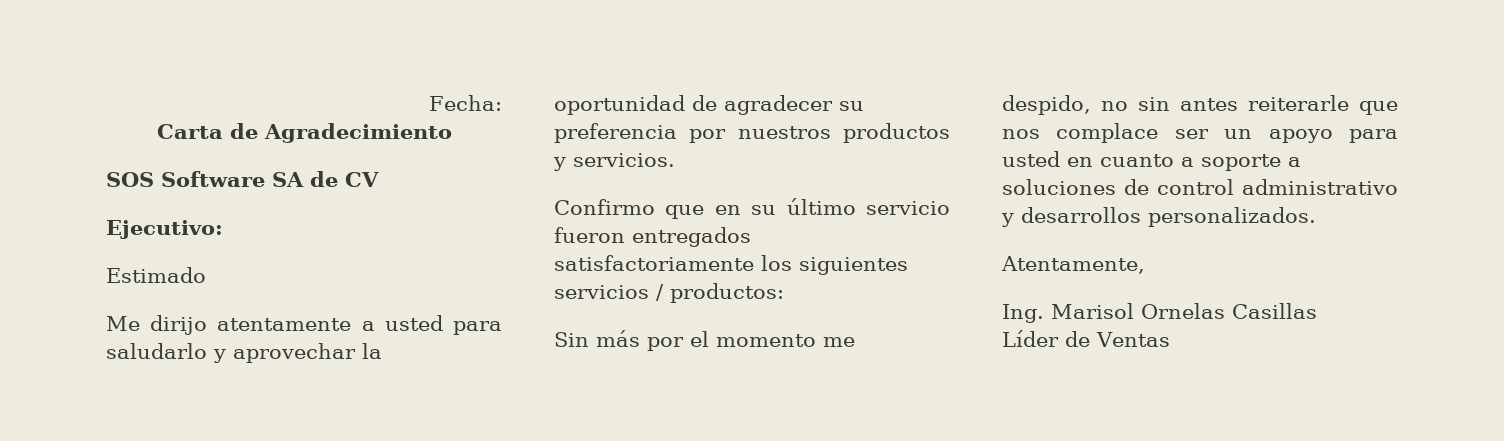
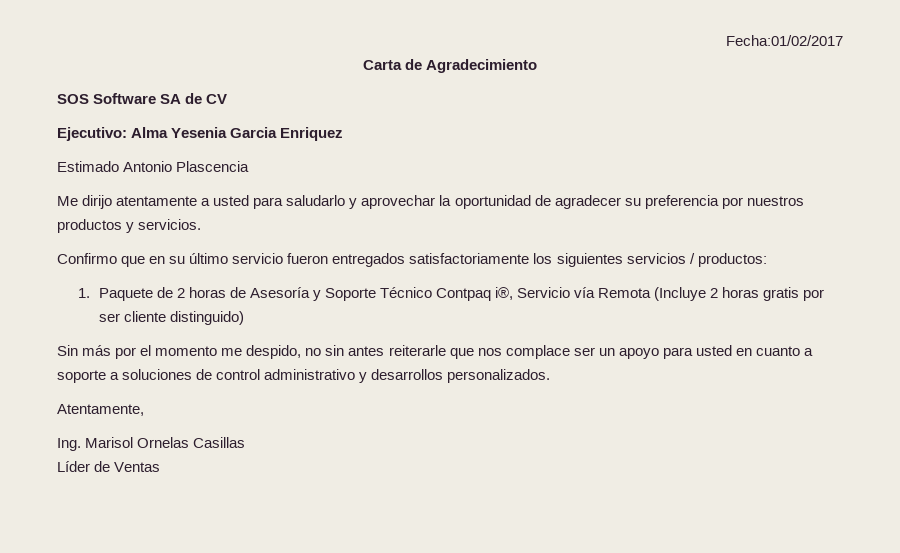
- Fecha:
+ Fecha:01/02/2017
- Ejecutivo:
+ Ejecutivo: Alma Yesenia Garcia Enriquez
- Estimado
+ Estimado Antonio Plascencia
+ 1. Paquete de 2 horas de Asesoría y Soporte Técnico Contpaq i®, Servicio vía Remota (Incluye 2 horas gratis por ser cliente distinguido)

